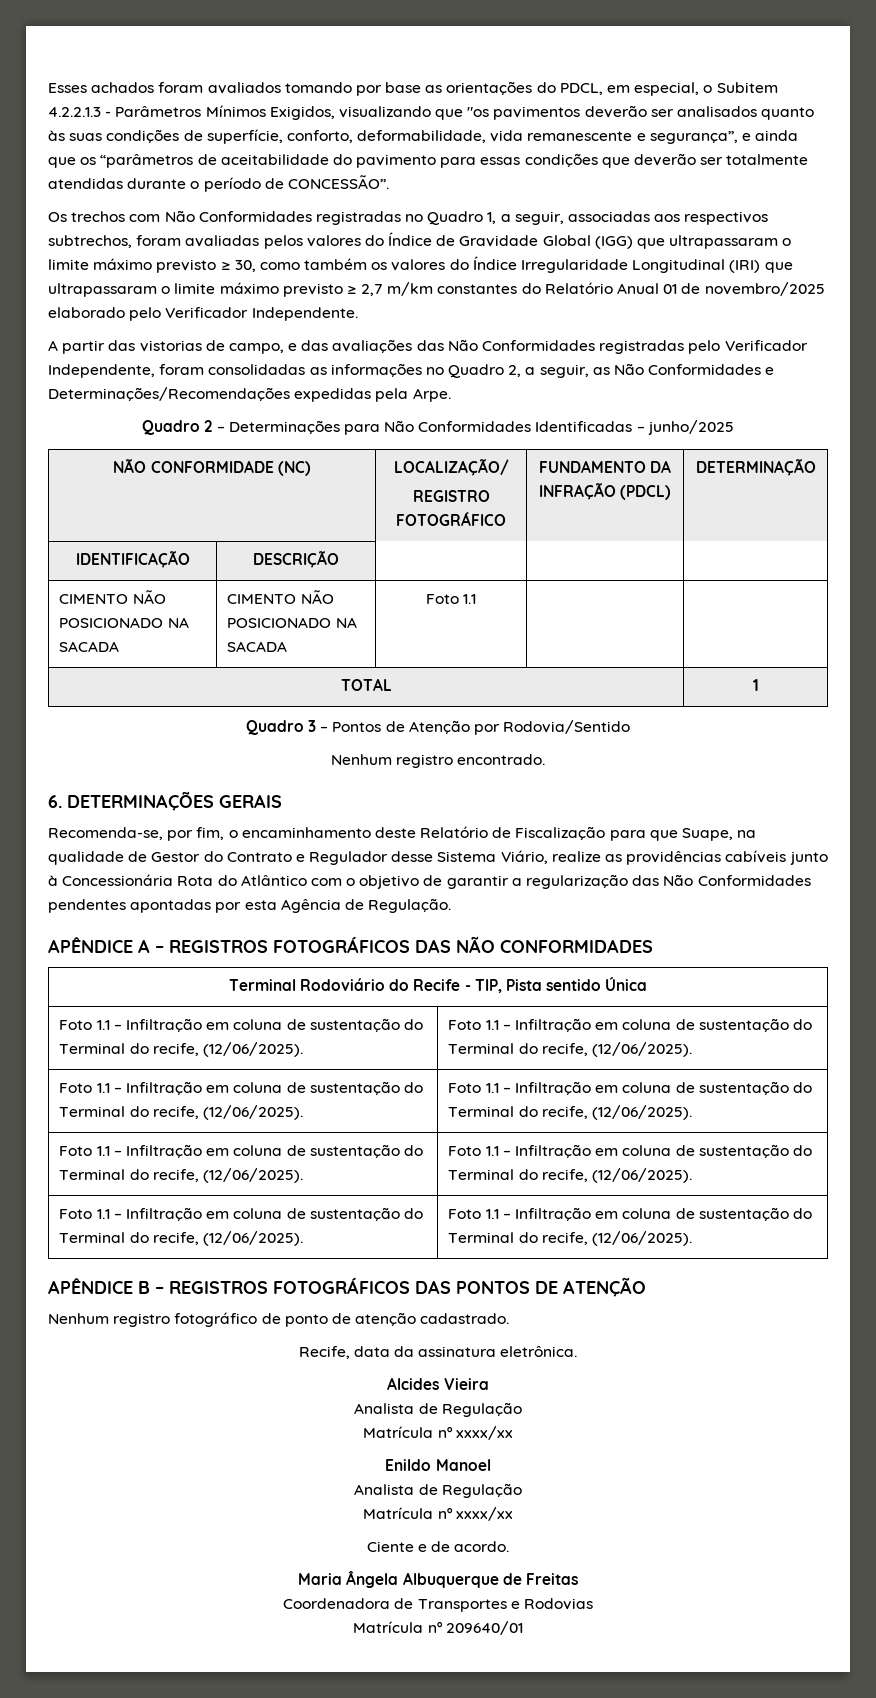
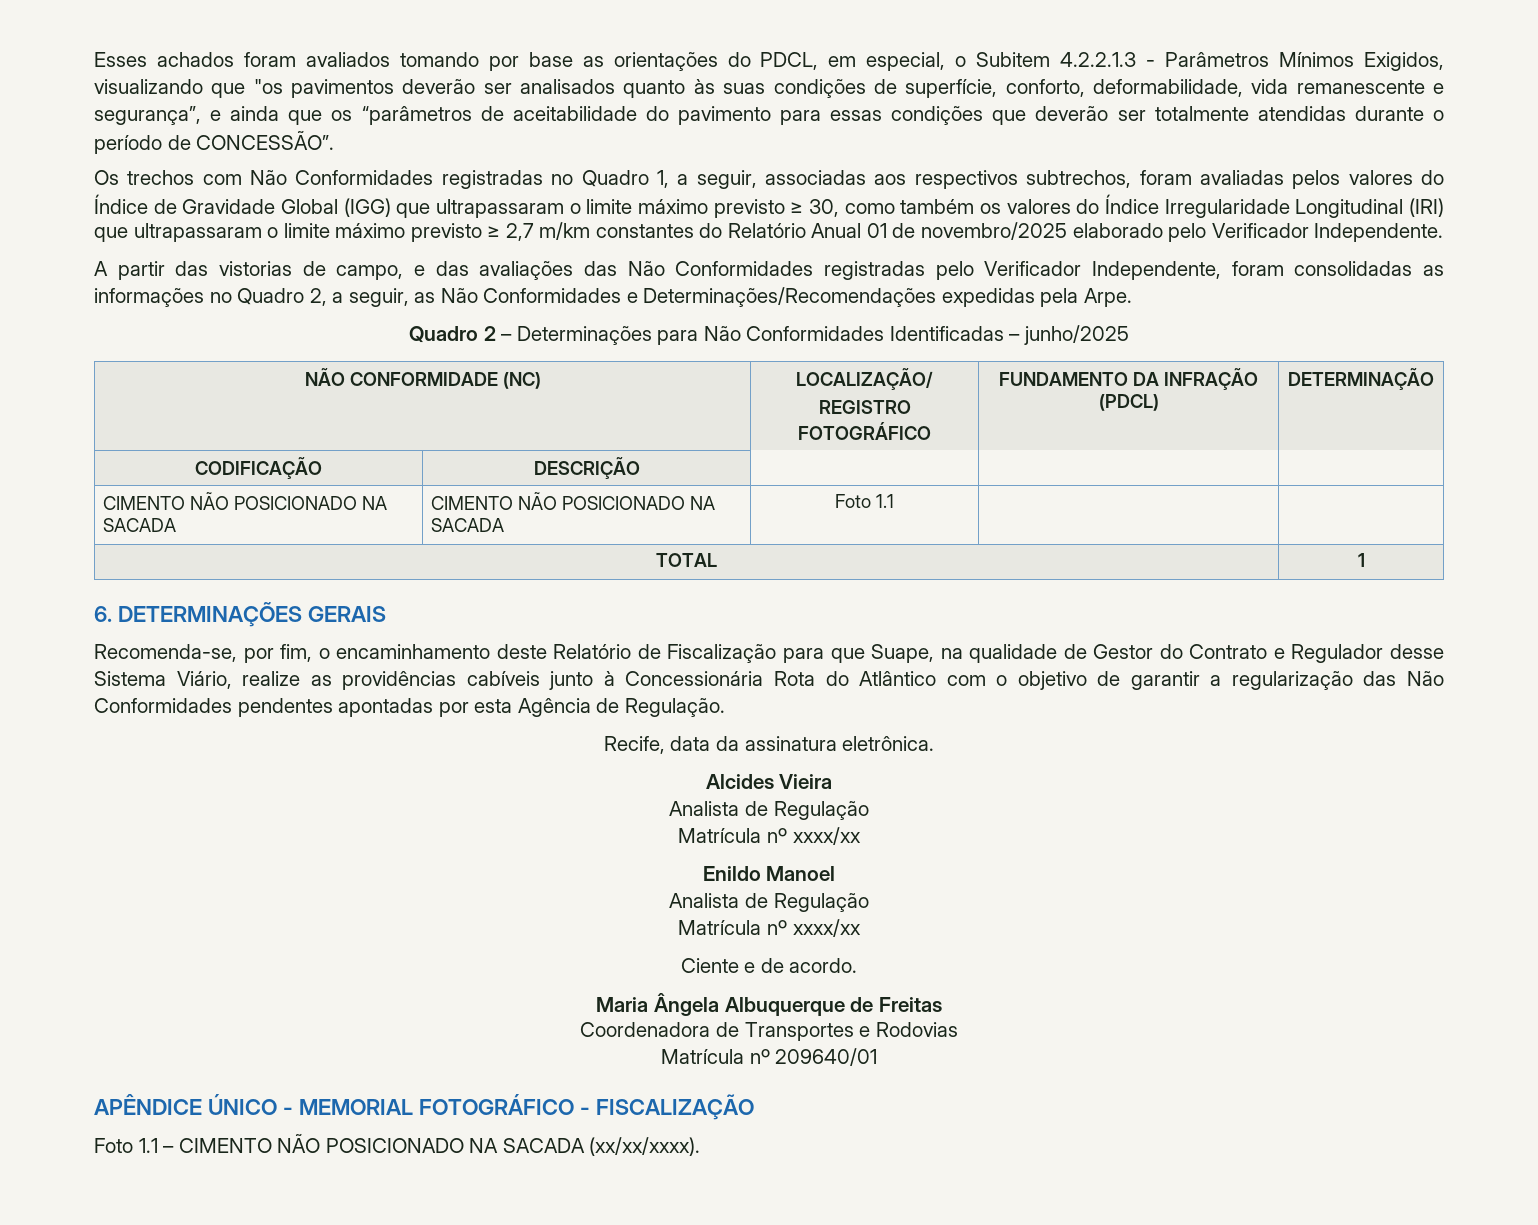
- IDENTIFICAÇÃO | DESCRIÇÃO | | |
+ CODIFICAÇÃO | DESCRIÇÃO | | |
- Quadro 3 – Pontos de Atenção por Rodovia/Sentido
- Nenhum registro encontrado.
- APÊNDICE A – REGISTROS FOTOGRÁFICOS DAS NÃO CONFORMIDADES
- Terminal Rodoviário do Recife - TIP, Pista sentido Única
- Foto 1.1 – Infiltração em coluna de sustentação do Terminal do recife, (12/06/2025). | Foto 1.1 – Infiltração em coluna de sustentação do Terminal do recife, (12/06/2025).
- Foto 1.1 – Infiltração em coluna de sustentação do Terminal do recife, (12/06/2025). | Foto 1.1 – Infiltração em coluna de sustentação do Terminal do recife, (12/06/2025).
- Foto 1.1 – Infiltração em coluna de sustentação do Terminal do recife, (12/06/2025). | Foto 1.1 – Infiltração em coluna de sustentação do Terminal do recife, (12/06/2025).
- Foto 1.1 – Infiltração em coluna de sustentação do Terminal do recife, (12/06/2025). | Foto 1.1 – Infiltração em coluna de sustentação do Terminal do recife, (12/06/2025).
- APÊNDICE B – REGISTROS FOTOGRÁFICOS DAS PONTOS DE ATENÇÃO
- Nenhum registro fotográfico de ponto de atenção cadastrado.
+ APÊNDICE ÚNICO - MEMORIAL FOTOGRÁFICO - FISCALIZAÇÃO
+ Foto 1.1 – CIMENTO NÃO POSICIONADO NA SACADA (xx/xx/xxxx).

